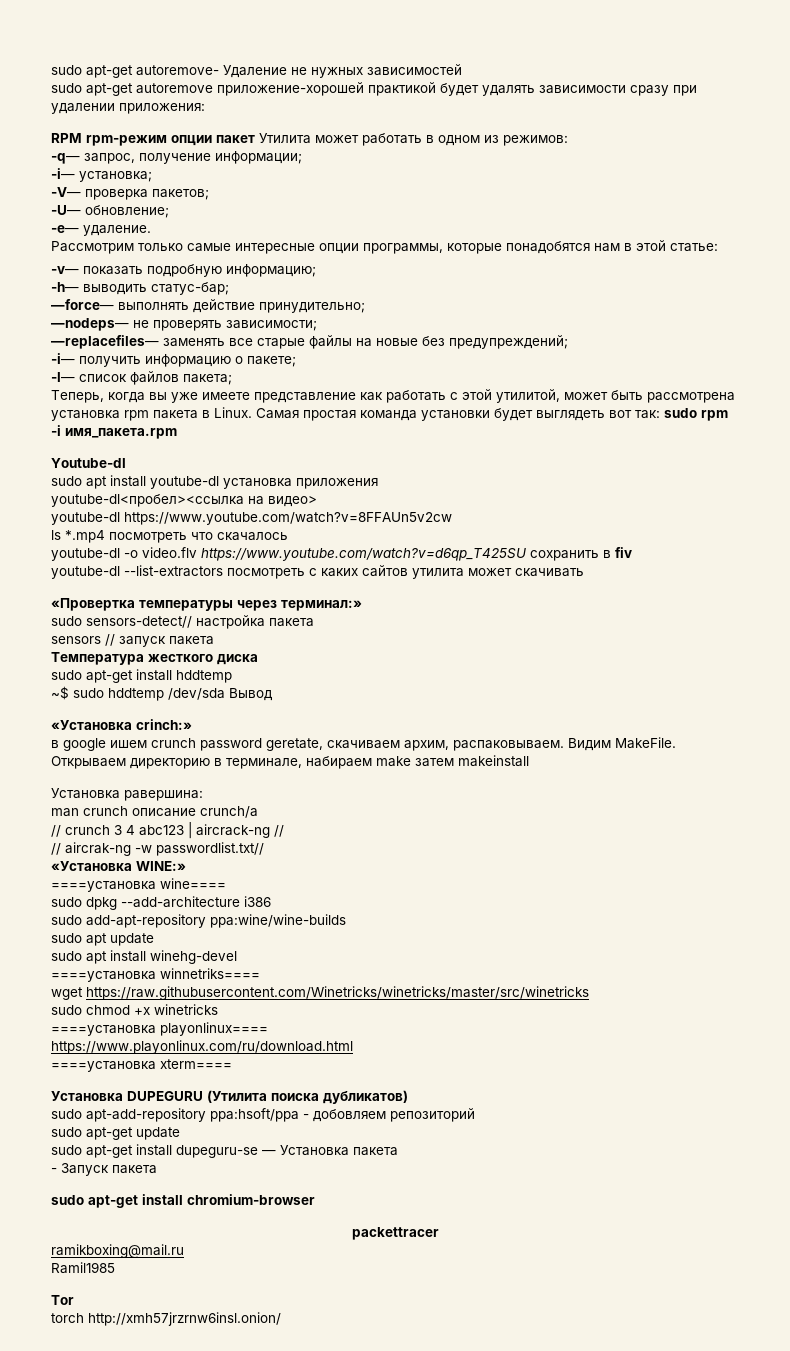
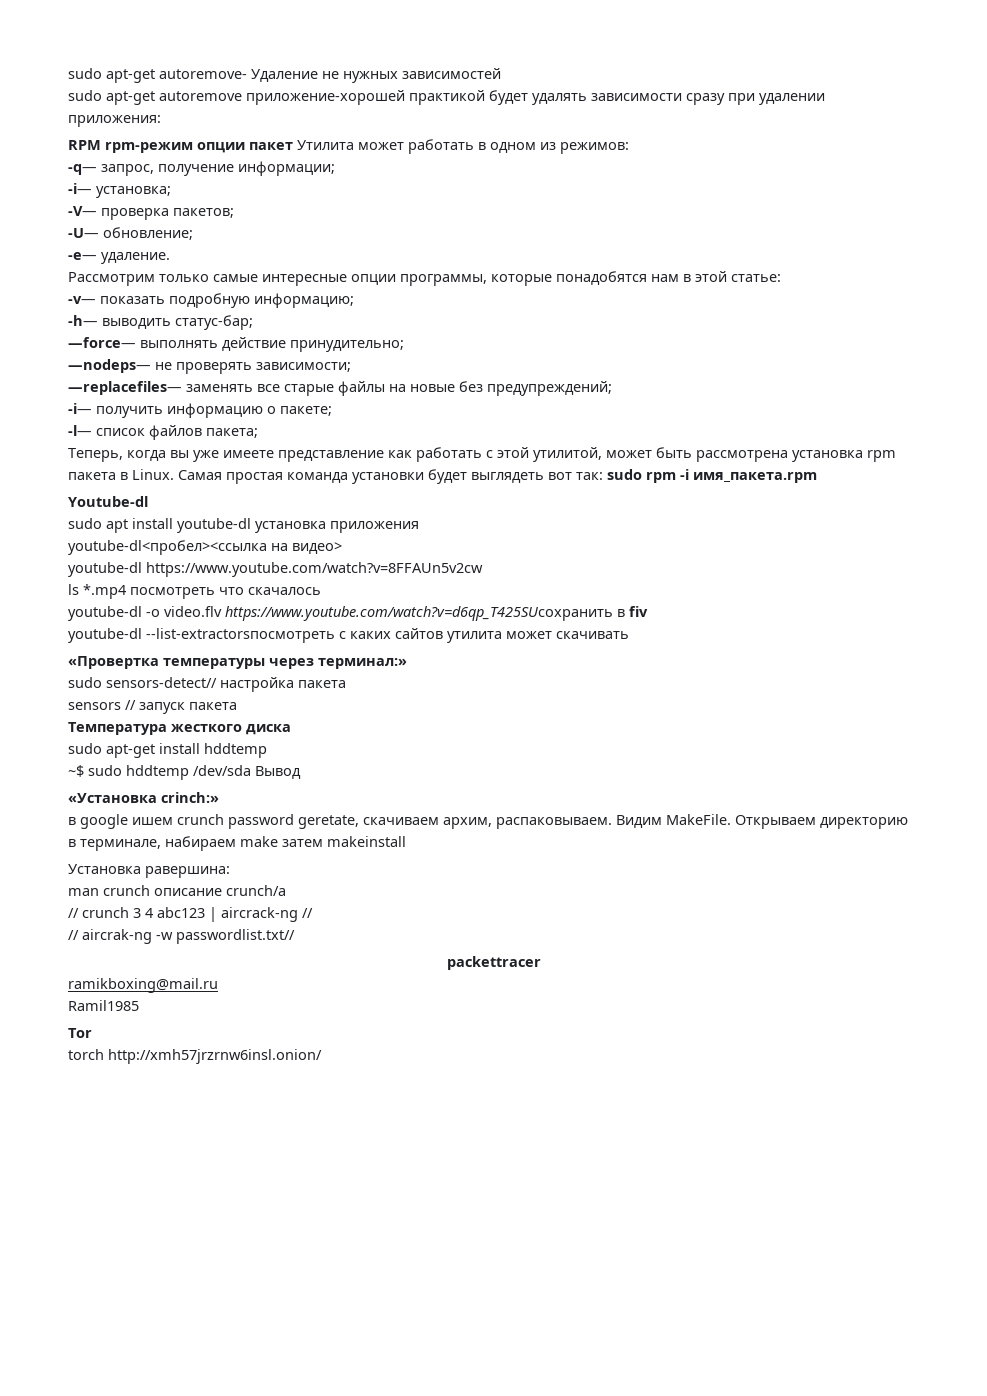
- youtube-dl -o video.flv https://www.youtube.com/watch?v=d6qp_T425SU сохранить в fiv
+ youtube-dl -o video.flv https://www.youtube.com/watch?v=d6qp_T425SUсохранить в fiv
- youtube-dl --list-extractors посмотреть с каких сайтов утилита может скачивать
+ youtube-dl --list-extractorsпосмотреть с каких сайтов утилита может скачивать
- «Установка WINE:»
- ====установка wine====
- sudo dpkg --add-architecture i386
- sudo add-apt-repository ppa:wine/wine-builds
- sudo apt update
- sudo apt install winehg-devel
- ====установка winnetriks====
- wget https://raw.githubusercontent.com/Winetricks/winetricks/master/src/winetricks
- sudo chmod +x winetricks
- ====установка playonlinux====
- https://www.playonlinux.com/ru/download.html
- ====установка xterm====
- Установка DUPEGURU (Утилита поиска дубликатов)
- sudo apt-add-repository ppa:hsoft/ppa - добовляем репозиторий
- sudo apt-get update
- sudo apt-get install dupeguru-se — Установка пакета
- - Запуск пакета
- sudo apt-get install chromium-browser

